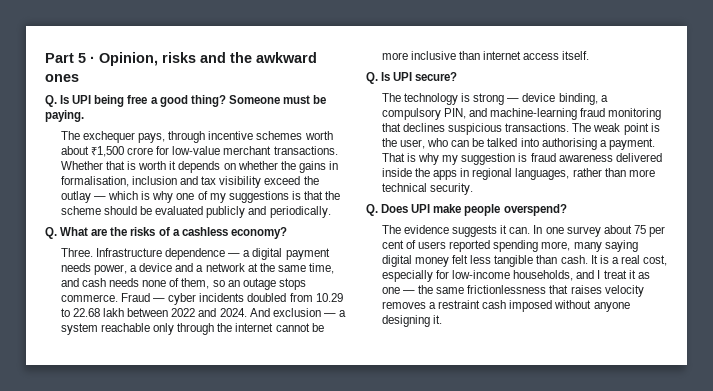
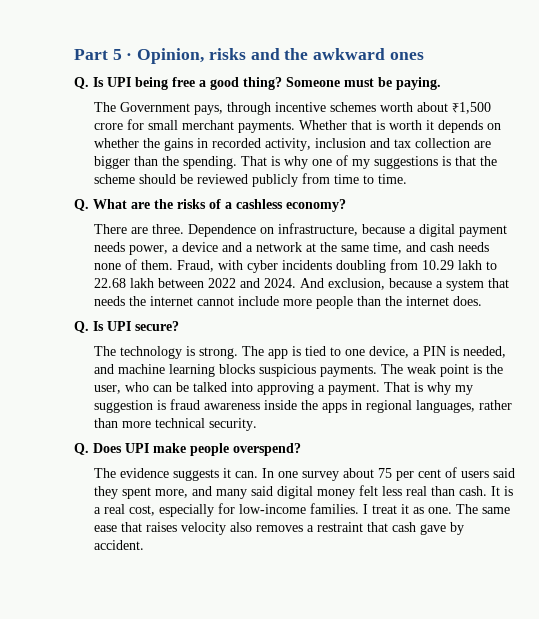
- The exchequer pays, through incentive schemes worth about ₹1,500 crore for low-value merchant transactions.
+ The Government pays, through incentive schemes worth about ₹1,500 crore for small merchant payments.
- Whether that is worth it depends on whether the gains in formalisation, inclusion and tax visibility exceed the outlay — which is why one of my suggestions is that the scheme should be evaluated publicly and periodically.
+ Whether that is worth it depends on whether the gains in recorded activity, inclusion and tax collection are bigger than the spending. That is why one of my suggestions is that the scheme should be reviewed publicly from time to time.
- Three. Infrastructure dependence — a digital payment needs power, a device and a network at the same time, and cash needs none of them, so an outage stops commerce. Fraud — cyber incidents doubled from 10.29 to 22.68 lakh between 2022 and 2024.
+ There are three. Dependence on infrastructure, because a digital payment needs power, a device and a network at the same time, and cash needs none of them. Fraud, with cyber incidents doubling from 10.29 lakh to 22.68 lakh between 2022 and 2024.
- And exclusion — a system reachable only through the internet cannot be more inclusive than internet access itself.
+ And exclusion, because a system that needs the internet cannot include more people than the internet does.
- The technology is strong — device binding, a compulsory PIN, and machine-learning fraud monitoring that declines suspicious transactions.
+ The technology is strong. The app is tied to one device, a PIN is needed, and machine learning blocks suspicious payments.
- The weak point is the user, who can be talked into authorising a payment.
+ The weak point is the user, who can be talked into approving a payment.
- That is why my suggestion is fraud awareness delivered inside the apps in regional languages, rather than more technical security.
+ That is why my suggestion is fraud awareness inside the apps in regional languages, rather than more technical security.
- In one survey about 75 per cent of users reported spending more, many saying digital money felt less tangible than cash.
+ In one survey about 75 per cent of users said they spent more, and many said digital money felt less real than cash.
- It is a real cost, especially for low-income households, and I treat it as one — the same frictionlessness that raises velocity removes a restraint cash imposed without anyone designing it.
+ It is a real cost, especially for low-income families. I treat it as one. The same ease that raises velocity also removes a restraint that cash gave by accident.

